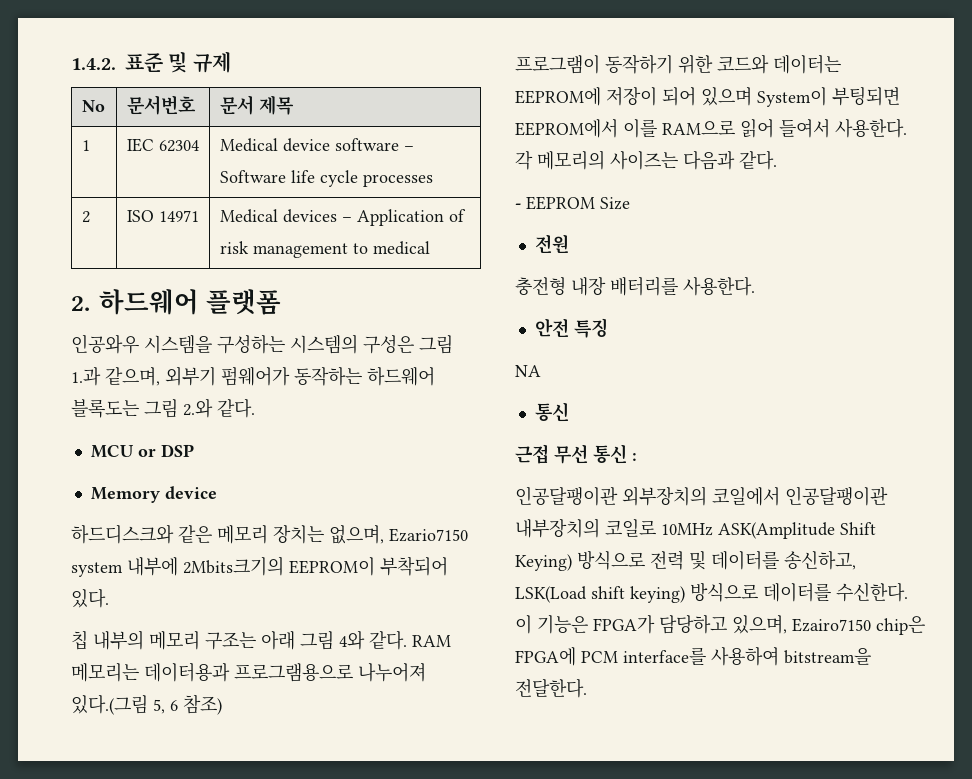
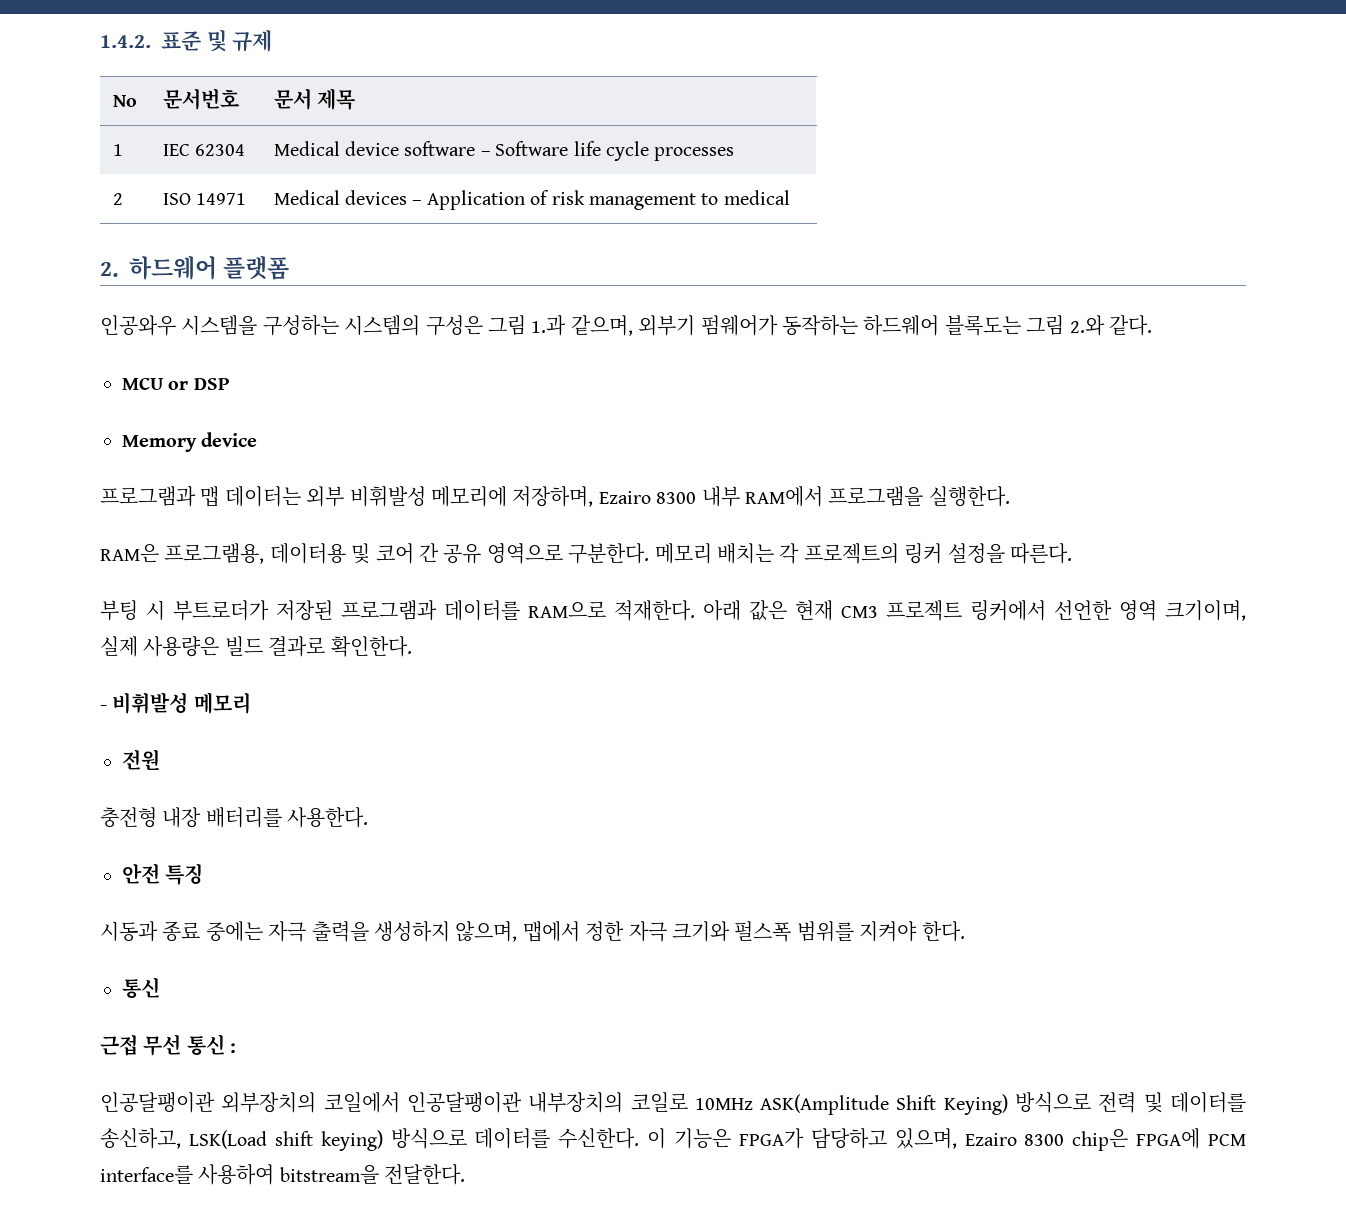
- 하드디스크와 같은 메모리 장치는 없으며, Ezario7150 system 내부에 2Mbits크기의 EEPROM이 부착되어 있다.
- 칩 내부의 메모리 구조는 아래 그림 4와 같다. RAM 메모리는 데이터용과 프로그램용으로 나누어져 있다.(그림 5, 6 참조)
- 프로그램이 동작하기 위한 코드와 데이터는 EEPROM에 저장이 되어 있으며 System이 부팅되면 EEPROM에서 이를 RAM으로 읽어 들여서 사용한다. 각 메모리의 사이즈는 다음과 같다.
- - EEPROM Size
+ 프로그램과 맵 데이터는 외부 비휘발성 메모리에 저장하며, Ezairo 8300 내부 RAM에서 프로그램을 실행한다.
+ RAM은 프로그램용, 데이터용 및 코어 간 공유 영역으로 구분한다. 메모리 배치는 각 프로젝트의 링커 설정을 따른다.
+ 부팅 시 부트로더가 저장된 프로그램과 데이터를 RAM으로 적재한다. 아래 값은 현재 CM3 프로젝트 링커에서 선언한 영역 크기이며, 실제 사용량은 빌드 결과로 확인한다.
+ - 비휘발성 메모리
- NA
+ 시동과 종료 중에는 자극 출력을 생성하지 않으며, 맵에서 정한 자극 크기와 펄스폭 범위를 지켜야 한다.
- 이 기능은 FPGA가 담당하고 있으며, Ezairo7150 chip은 FPGA에 PCM interface를 사용하여 bitstream을 전달한다.
+ 이 기능은 FPGA가 담당하고 있으며, Ezairo 8300 chip은 FPGA에 PCM interface를 사용하여 bitstream을 전달한다.

